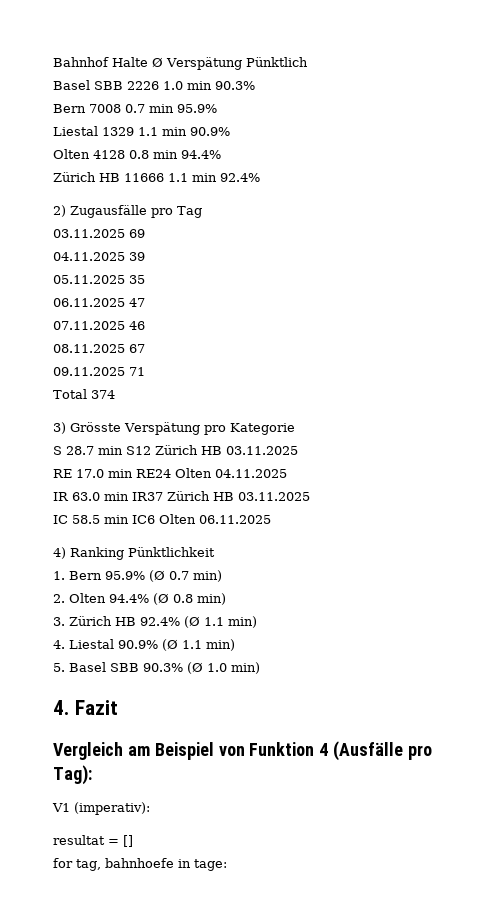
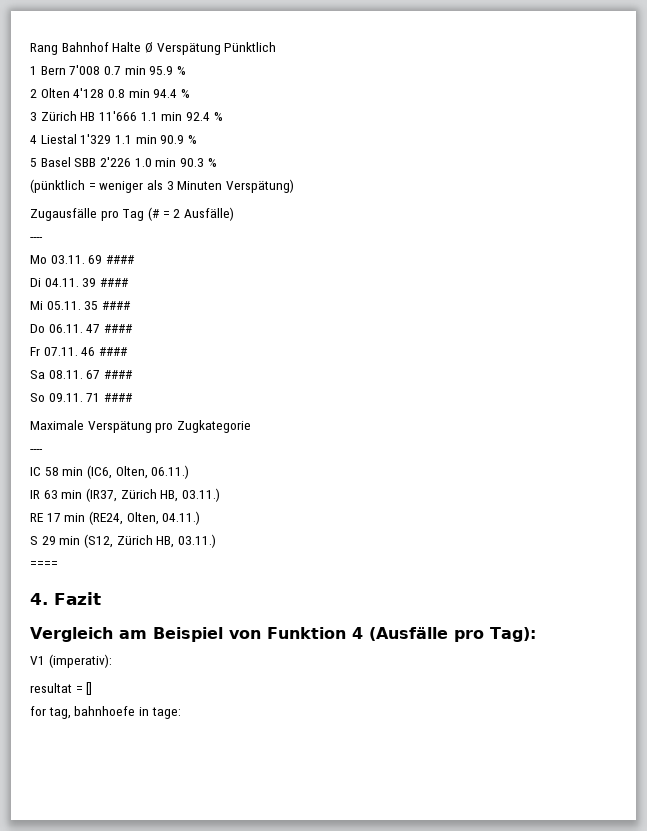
- Bahnhof Halte Ø Verspätung Pünktlich
+ Rang Bahnhof Halte Ø Verspätung Pünktlich
- Basel SBB 2226 1.0 min 90.3%
- Bern 7008 0.7 min 95.9%
- Liestal 1329 1.1 min 90.9%
- Olten 4128 0.8 min 94.4%
- Zürich HB 11666 1.1 min 92.4%
- 2) Zugausfälle pro Tag
- 03.11.2025 69
- 04.11.2025 39
- 05.11.2025 35
- 06.11.2025 47
- 07.11.2025 46
- 08.11.2025 67
- 09.11.2025 71
- Total 374
- 3) Grösste Verspätung pro Kategorie
- S 28.7 min S12 Zürich HB 03.11.2025
- RE 17.0 min RE24 Olten 04.11.2025
- IR 63.0 min IR37 Zürich HB 03.11.2025
- IC 58.5 min IC6 Olten 06.11.2025
- 4) Ranking Pünktlichkeit
- 1. Bern 95.9% (Ø 0.7 min)
- 2. Olten 94.4% (Ø 0.8 min)
- 3. Zürich HB 92.4% (Ø 1.1 min)
- 4. Liestal 90.9% (Ø 1.1 min)
- 5. Basel SBB 90.3% (Ø 1.0 min)
+ 1 Bern 7'008 0.7 min 95.9 %
+ 2 Olten 4'128 0.8 min 94.4 %
+ 3 Zürich HB 11'666 1.1 min 92.4 %
+ 4 Liestal 1'329 1.1 min 90.9 %
+ 5 Basel SBB 2'226 1.0 min 90.3 %
+ (pünktlich = weniger als 3 Minuten Verspätung)
+ Zugausfälle pro Tag (# = 2 Ausfälle)
+ ----
+ Mo 03.11. 69 ####
+ Di 04.11. 39 ####
+ Mi 05.11. 35 ####
+ Do 06.11. 47 ####
+ Fr 07.11. 46 ####
+ Sa 08.11. 67 ####
+ So 09.11. 71 ####
+ Maximale Verspätung pro Zugkategorie
+ ----
+ IC 58 min (IC6, Olten, 06.11.)
+ IR 63 min (IR37, Zürich HB, 03.11.)
+ RE 17 min (RE24, Olten, 04.11.)
+ S 29 min (S12, Zürich HB, 03.11.)
+ ====

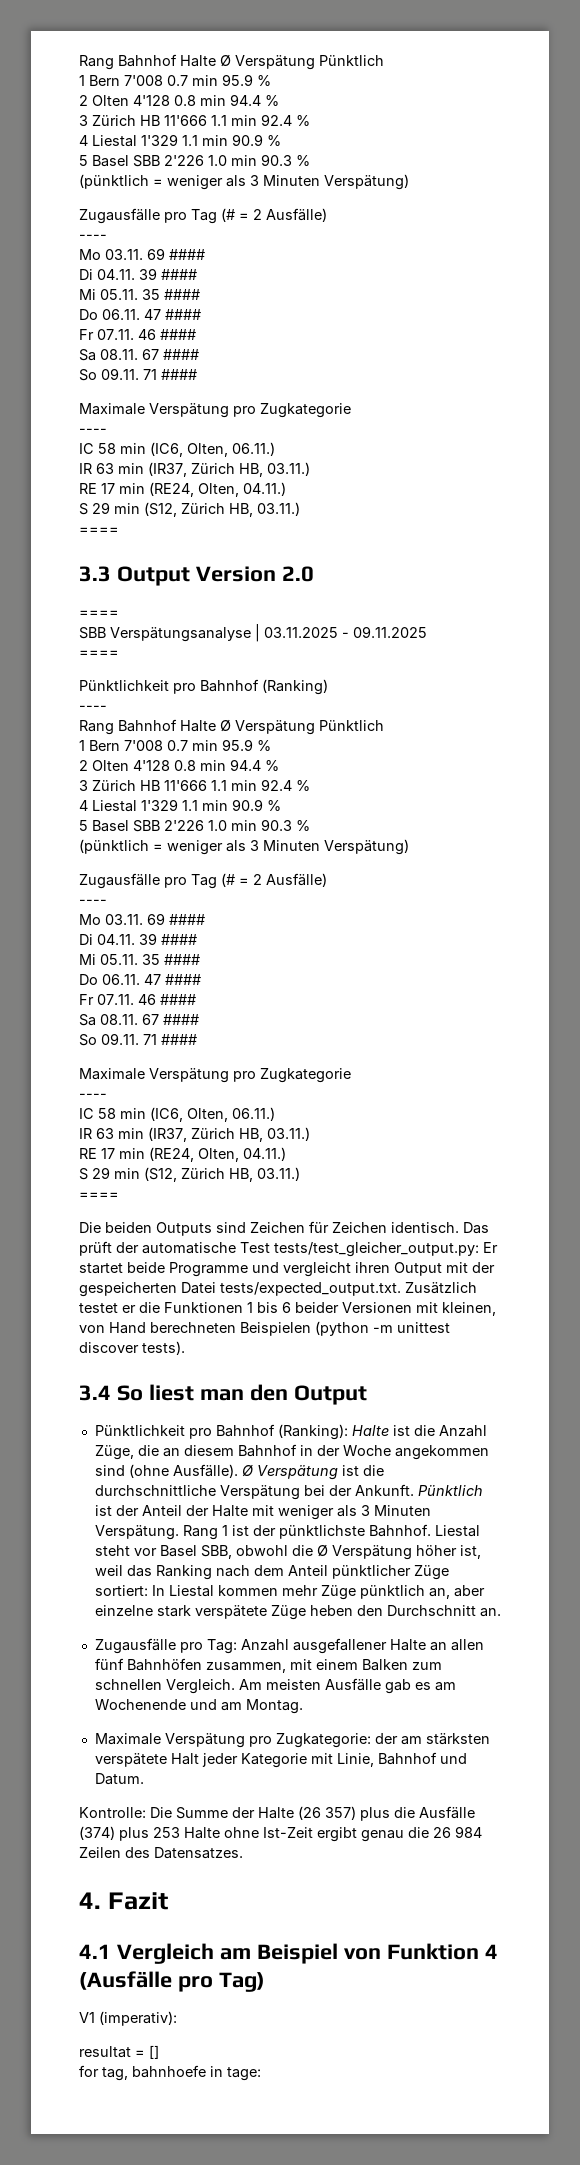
+ 3.3 Output Version 2.0
+ ====
+ SBB Verspätungsanalyse | 03.11.2025 - 09.11.2025
+ ====
+ Pünktlichkeit pro Bahnhof (Ranking)
+ ----
+ Rang Bahnhof Halte Ø Verspätung Pünktlich
+ 1 Bern 7'008 0.7 min 95.9 %
+ 2 Olten 4'128 0.8 min 94.4 %
+ 3 Zürich HB 11'666 1.1 min 92.4 %
+ 4 Liestal 1'329 1.1 min 90.9 %
+ 5 Basel SBB 2'226 1.0 min 90.3 %
+ (pünktlich = weniger als 3 Minuten Verspätung)
+ Zugausfälle pro Tag (# = 2 Ausfälle)
+ ----
+ Mo 03.11. 69 ####
+ Di 04.11. 39 ####
+ Mi 05.11. 35 ####
+ Do 06.11. 47 ####
+ Fr 07.11. 46 ####
+ Sa 08.11. 67 ####
+ So 09.11. 71 ####
+ Maximale Verspätung pro Zugkategorie
+ ----
+ IC 58 min (IC6, Olten, 06.11.)
+ IR 63 min (IR37, Zürich HB, 03.11.)
+ RE 17 min (RE24, Olten, 04.11.)
+ S 29 min (S12, Zürich HB, 03.11.)
+ ====
+ Die beiden Outputs sind Zeichen für Zeichen identisch. Das prüft der automatische Test tests/test_gleicher_output.py: Er startet beide Programme und vergleicht ihren Output mit der gespeicherten Datei tests/expected_output.txt. Zusätzlich testet er die Funktionen 1 bis 6 beider Versionen mit kleinen, von Hand berechneten Beispielen (python -m unittest discover tests).
+ 3.4 So liest man den Output
+ Pünktlichkeit pro Bahnhof (Ranking): Halte ist die Anzahl Züge, die an diesem Bahnhof in der Woche angekommen sind (ohne Ausfälle). Ø Verspätung ist die durchschnittliche Verspätung bei der Ankunft. Pünktlich ist der Anteil der Halte mit weniger als 3 Minuten Verspätung. Rang 1 ist der pünktlichste Bahnhof. Liestal steht vor Basel SBB, obwohl die Ø Verspätung höher ist, weil das Ranking nach dem Anteil pünktlicher Züge sortiert: In Liestal kommen mehr Züge pünktlich an, aber einzelne stark verspätete Züge heben den Durchschnitt an.
+ Zugausfälle pro Tag: Anzahl ausgefallener Halte an allen fünf Bahnhöfen zusammen, mit einem Balken zum schnellen Vergleich. Am meisten Ausfälle gab es am Wochenende und am Montag.
+ Maximale Verspätung pro Zugkategorie: der am stärksten verspätete Halt jeder Kategorie mit Linie, Bahnhof und Datum.
+ Kontrolle: Die Summe der Halte (26 357) plus die Ausfälle (374) plus 253 Halte ohne Ist-Zeit ergibt genau die 26 984 Zeilen des Datensatzes.
- Vergleich am Beispiel von Funktion 4 (Ausfälle pro Tag):
+ 4.1 Vergleich am Beispiel von Funktion 4 (Ausfälle pro Tag)

